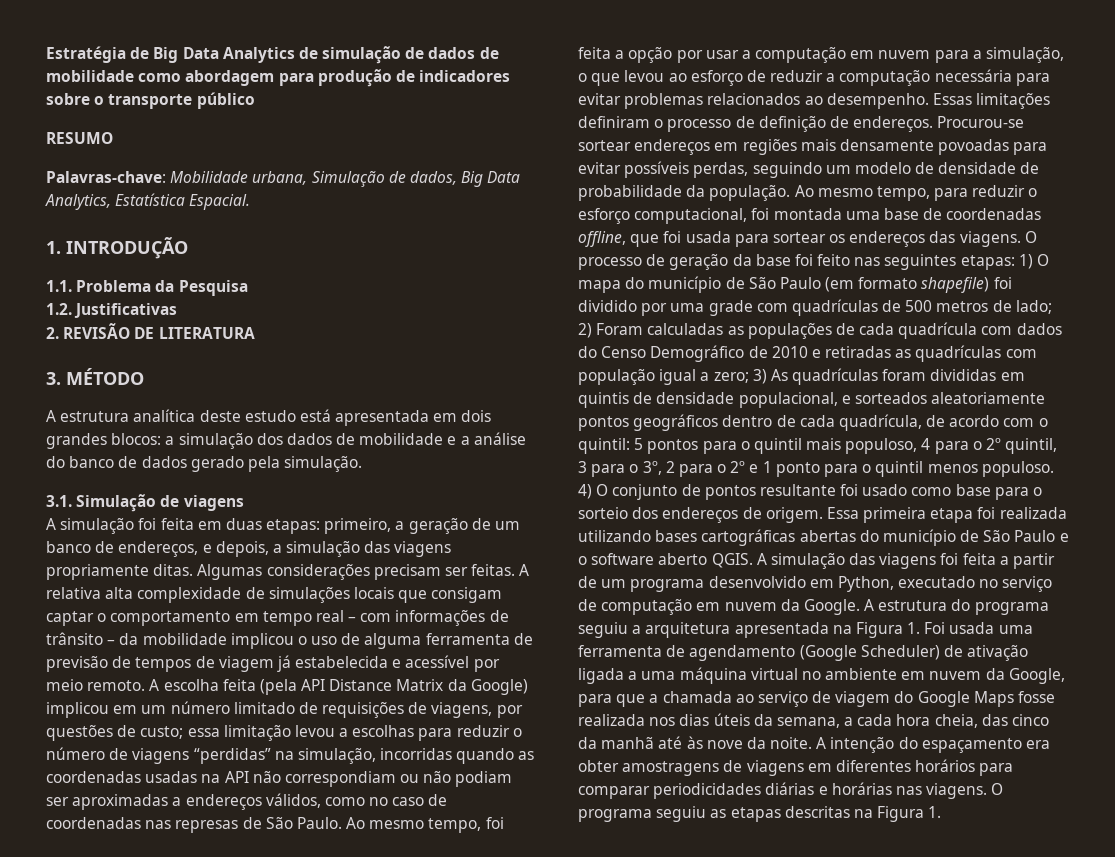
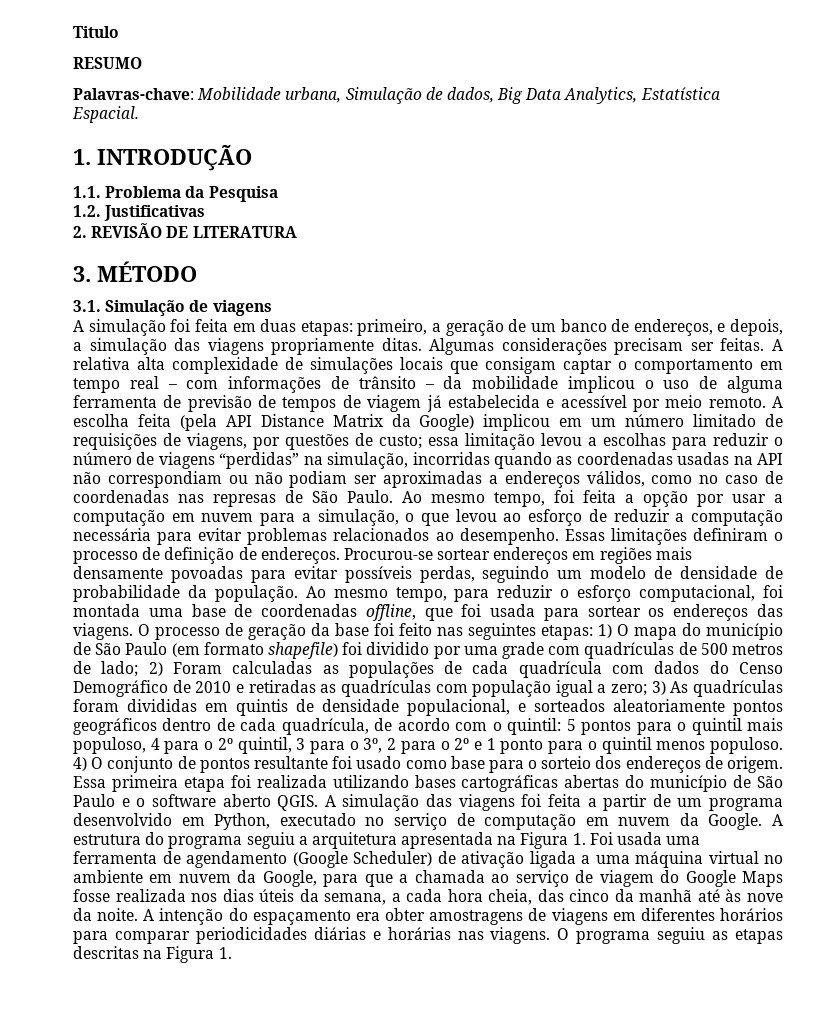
- Estratégia de Big Data Analytics de simulação de dados de mobilidade como abordagem para produção de indicadores sobre o transporte público
+ Titulo
- A estrutura analítica deste estudo está apresentada em dois grandes blocos: a simulação dos dados de mobilidade e a análise do banco de dados gerado pela simulação.

